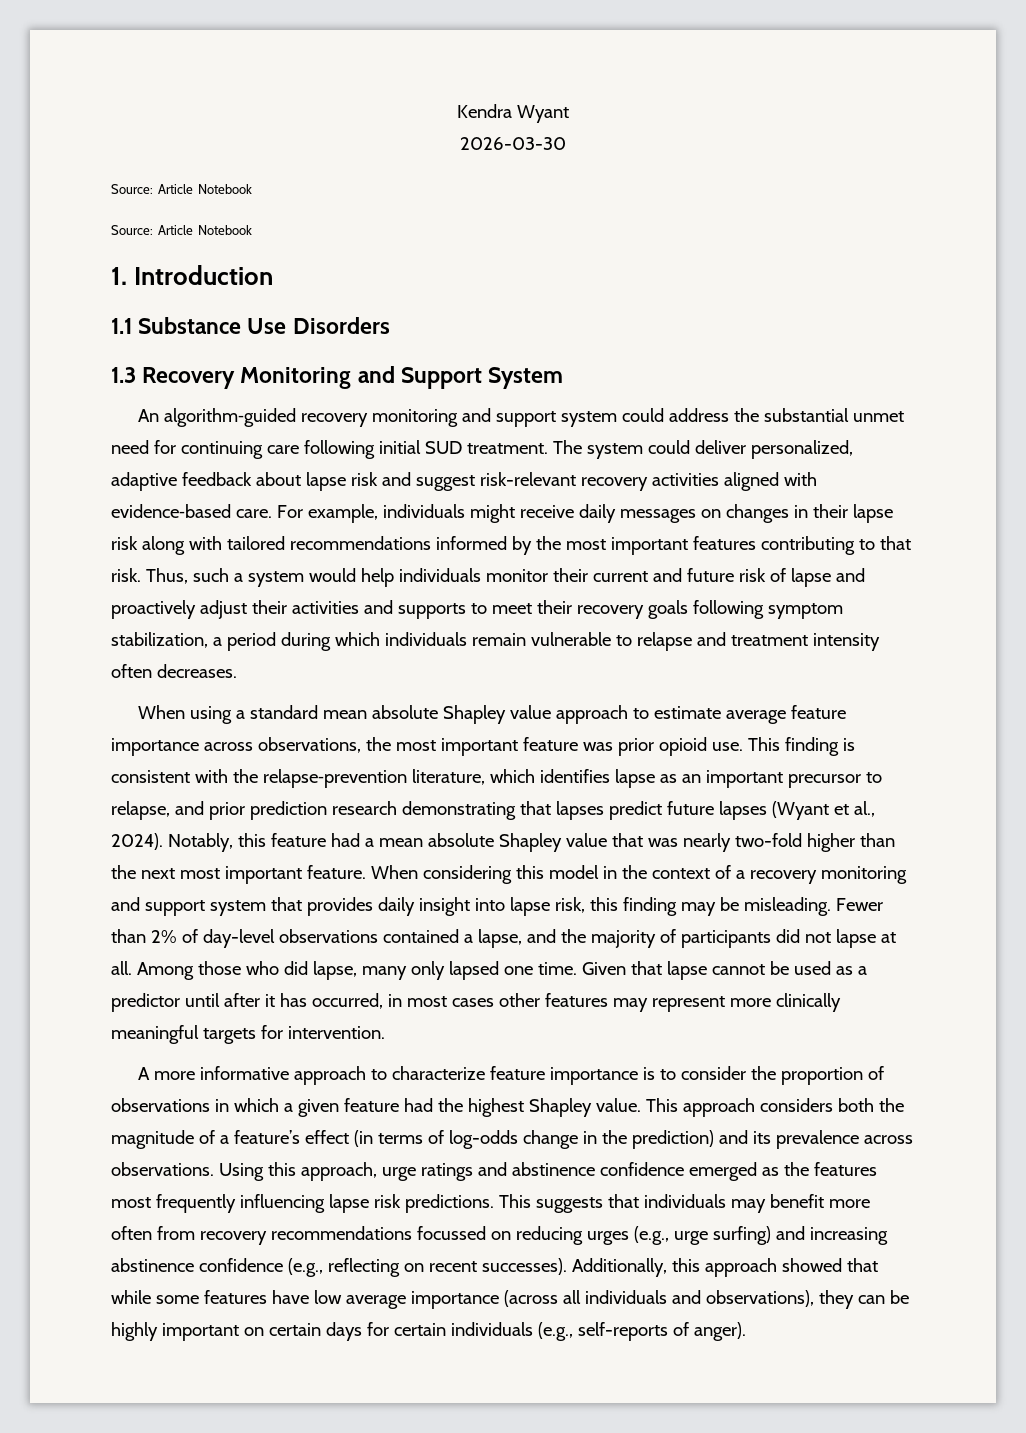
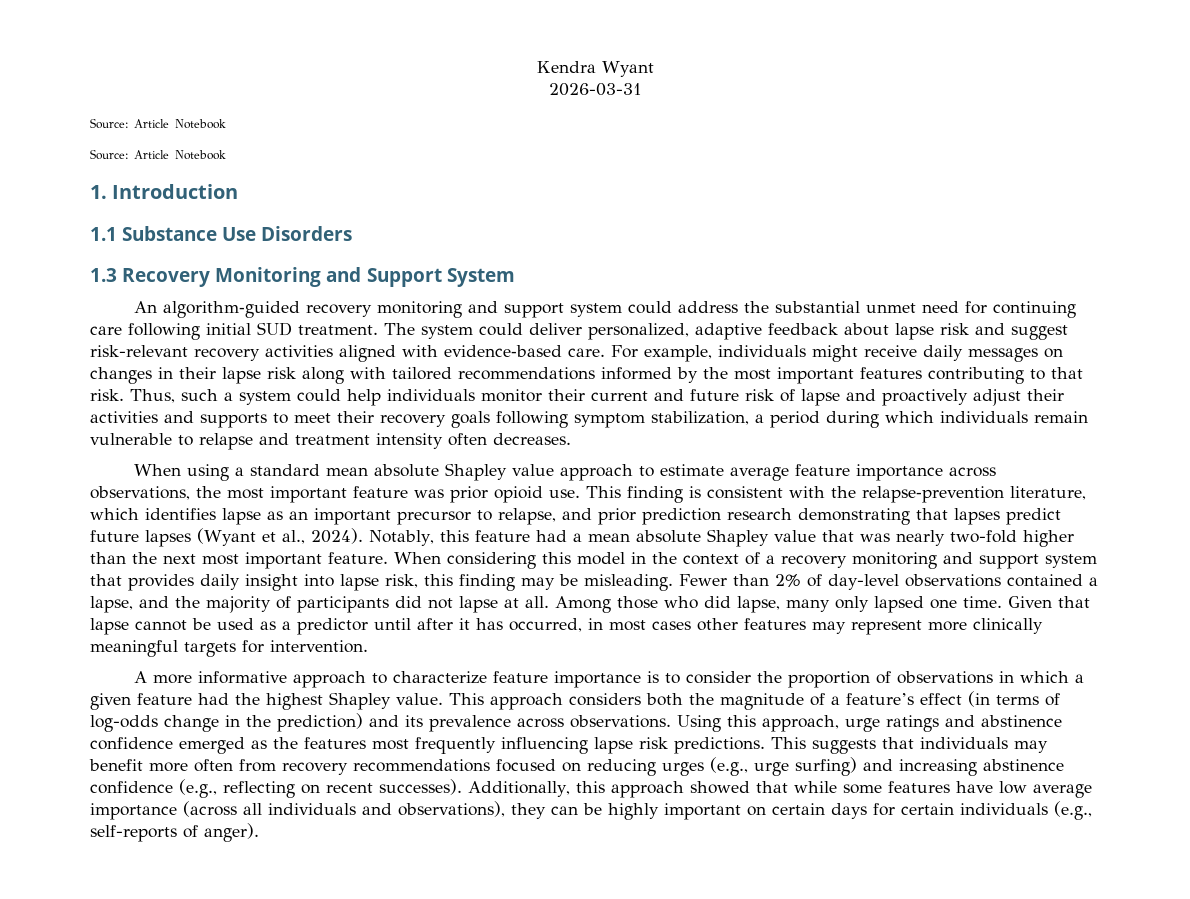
- 2026-03-30
+ 2026-03-31
- Thus, such a system would help individuals monitor their current and future risk of lapse and proactively adjust their activities and supports to meet their recovery goals following symptom stabilization, a period during which individuals remain vulnerable to relapse and treatment intensity often decreases.
+ Thus, such a system could help individuals monitor their current and future risk of lapse and proactively adjust their activities and supports to meet their recovery goals following symptom stabilization, a period during which individuals remain vulnerable to relapse and treatment intensity often decreases.
- This suggests that individuals may benefit more often from recovery recommendations focussed on reducing urges (e.g., urge surfing) and increasing abstinence confidence (e.g., reflecting on recent successes).
+ This suggests that individuals may benefit more often from recovery recommendations focused on reducing urges (e.g., urge surfing) and increasing abstinence confidence (e.g., reflecting on recent successes).

